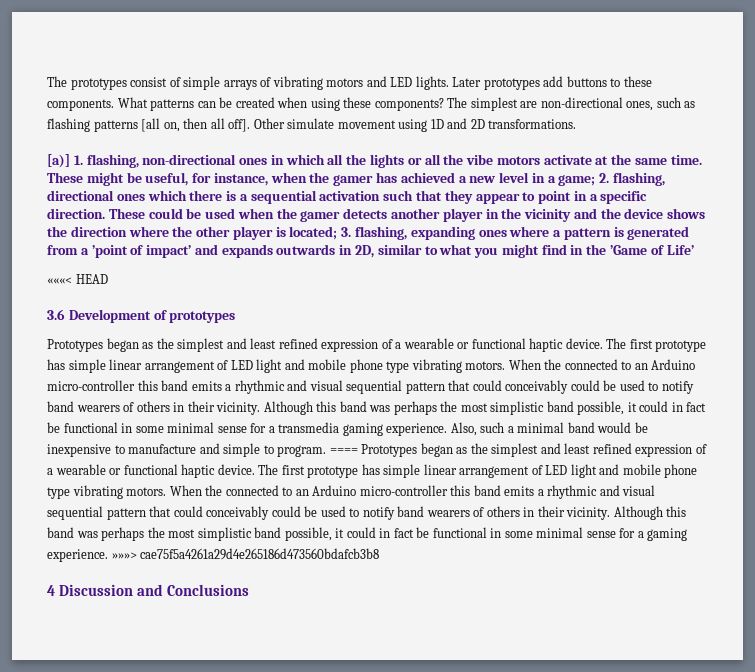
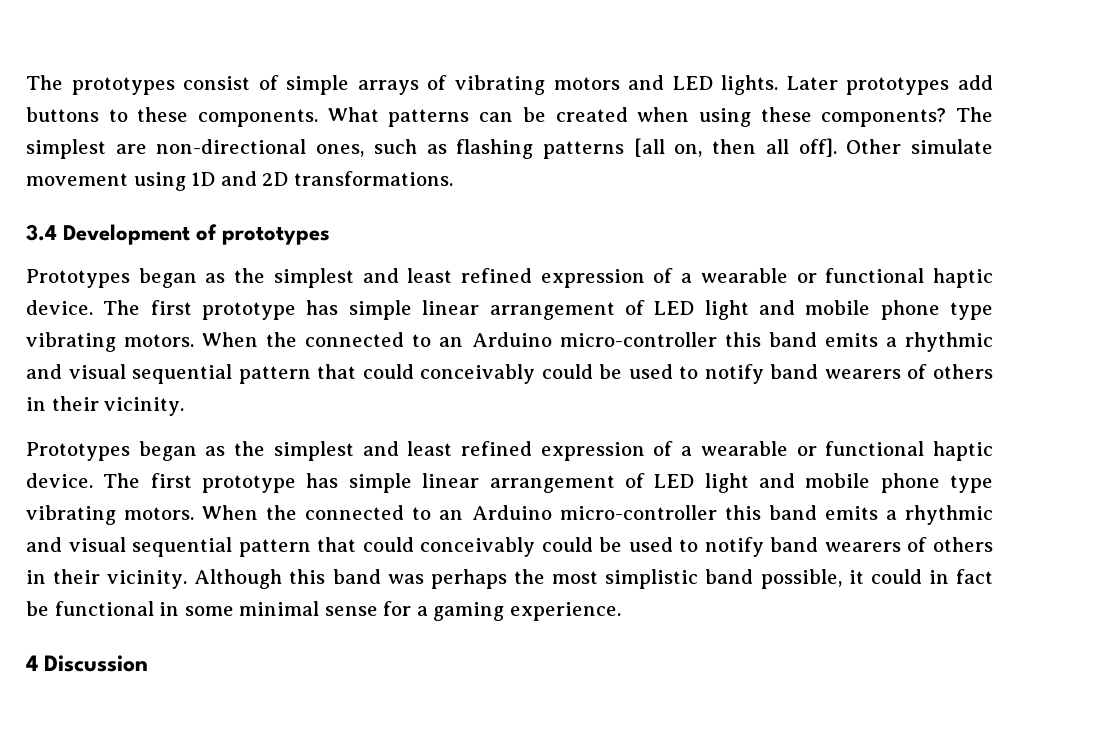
- [a)] 1. flashing, non-directional ones in which all the lights or all the vibe motors activate at the same time. These might be useful, for instance, when the gamer has achieved a new level in a game; 2. flashing, directional ones which there is a sequential activation such that they appear to point in a specific direction. These could be used when the gamer detects another player in the vicinity and the device shows the direction where the other player is located; 3. flashing, expanding ones where a pattern is generated from a ’point of impact’ and expands outwards in 2D, similar to what you might find in the ’Game of Life’
- «««< HEAD
- 3.6 Development of prototypes
+ 3.4 Development of prototypes
- Prototypes began as the simplest and least refined expression of a wearable or functional haptic device. The first prototype has simple linear arrangement of LED light and mobile phone type vibrating motors. When the connected to an Arduino micro-controller this band emits a rhythmic and visual sequential pattern that could conceivably could be used to notify band wearers of others in their vicinity. Although this band was perhaps the most simplistic band possible, it could in fact be functional in some minimal sense for a transmedia gaming experience. Also, such a minimal band would be inexpensive to manufacture and simple to program. ==== Prototypes began as the simplest and least refined expression of a wearable or functional haptic device.
+ Prototypes began as the simplest and least refined expression of a wearable or functional haptic device. The first prototype has simple linear arrangement of LED light and mobile phone type vibrating motors. When the connected to an Arduino micro-controller this band emits a rhythmic and visual sequential pattern that could conceivably could be used to notify band wearers of others in their vicinity.
+ Prototypes began as the simplest and least refined expression of a wearable or functional haptic device.
- Although this band was perhaps the most simplistic band possible, it could in fact be functional in some minimal sense for a gaming experience. »»»> cae75f5a4261a29d4e265186d473560bdafcb3b8
+ Although this band was perhaps the most simplistic band possible, it could in fact be functional in some minimal sense for a gaming experience.
- 4 Discussion and Conclusions
+ 4 Discussion

